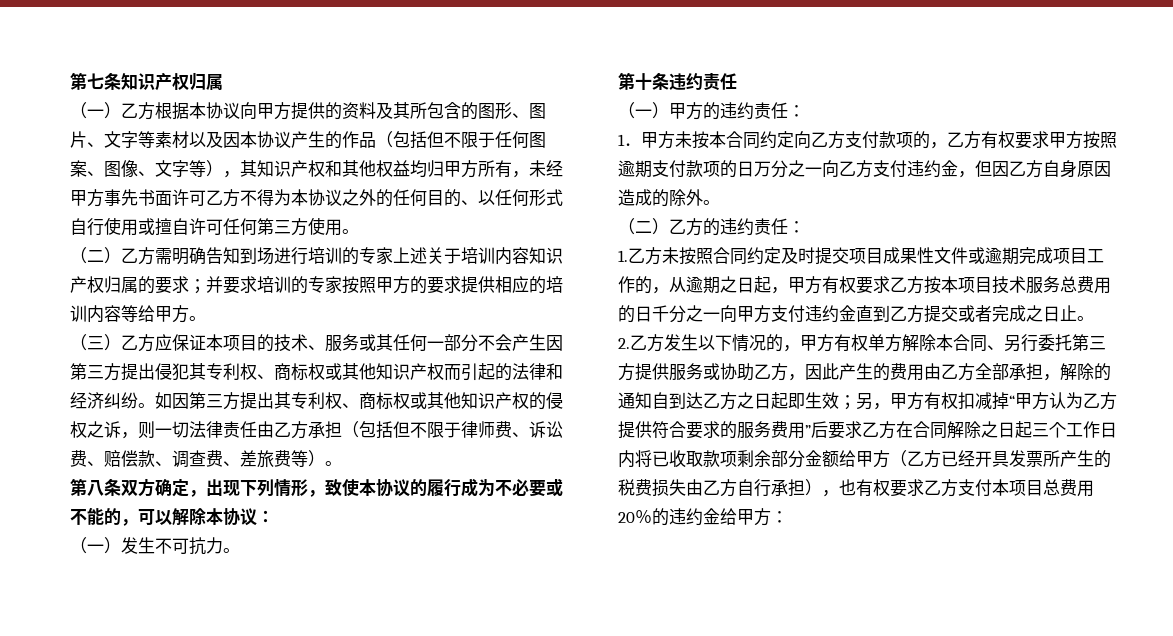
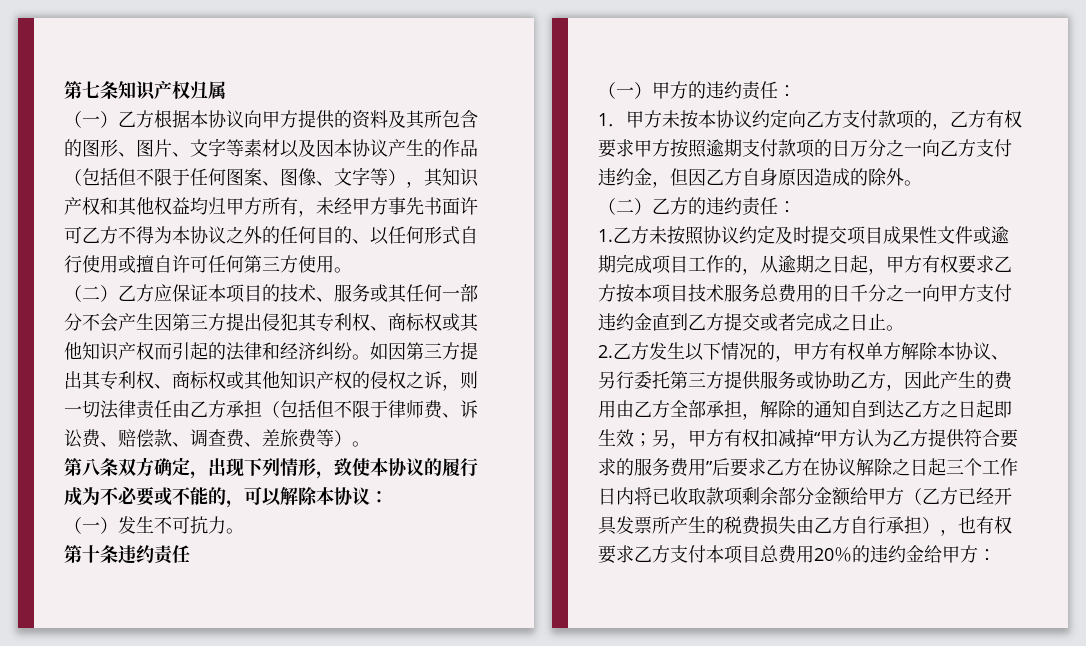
- （二）乙方需明确告知到场进行培训的专家上述关于培训内容知识产权归属的要求；并要求培训的专家按照甲方的要求提供相应的培训内容等给甲方。
- （三）乙方应保证本项目的技术、服务或其任何一部分不会产生因第三方提出侵犯其专利权、商标权或其他知识产权而引起的法律和经济纠纷。
+ （二）乙方应保证本项目的技术、服务或其任何一部分不会产生因第三方提出侵犯其专利权、商标权或其他知识产权而引起的法律和经济纠纷。
- 1．甲方未按本合同约定向乙方支付款项的，乙方有权要求甲方按照逾期支付款项的日万分之一向乙方支付违约金，但因乙方自身原因造成的除外。
+ 1．甲方未按本协议约定向乙方支付款项的，乙方有权要求甲方按照逾期支付款项的日万分之一向乙方支付违约金，但因乙方自身原因造成的除外。
- 1.乙方未按照合同约定及时提交项目成果性文件或逾期完成项目工作的，从逾期之日起，甲方有权要求乙方按本项目技术服务总费用的日千分之一向甲方支付违约金直到乙方提交或者完成之日止。
+ 1.乙方未按照协议约定及时提交项目成果性文件或逾期完成项目工作的，从逾期之日起，甲方有权要求乙方按本项目技术服务总费用的日千分之一向甲方支付违约金直到乙方提交或者完成之日止。
- 2.乙方发生以下情况的，甲方有权单方解除本合同、另行委托第三方提供服务或协助乙方，因此产生的费用由乙方全部承担，解除的通知自到达乙方之日起即生效；
+ 2.乙方发生以下情况的，甲方有权单方解除本协议、另行委托第三方提供服务或协助乙方，因此产生的费用由乙方全部承担，解除的通知自到达乙方之日起即生效；
- 另，甲方有权扣减掉“甲方认为乙方提供符合要求的服务费用”后要求乙方在合同解除之日起三个工作日内将已收取款项剩余部分金额给甲方（乙方已经开具发票所产生的税费损失由乙方自行承担），也有权要求乙方支付本项目总费用20％的违约金给甲方：
+ 另，甲方有权扣减掉“甲方认为乙方提供符合要求的服务费用”后要求乙方在协议解除之日起三个工作日内将已收取款项剩余部分金额给甲方（乙方已经开具发票所产生的税费损失由乙方自行承担），也有权要求乙方支付本项目总费用20％的违约金给甲方：

